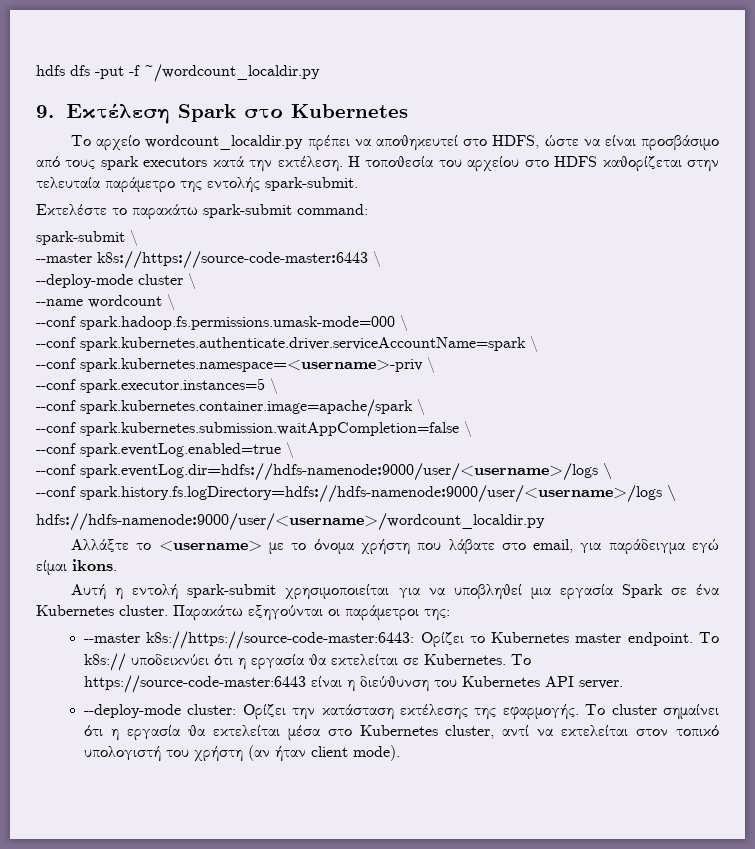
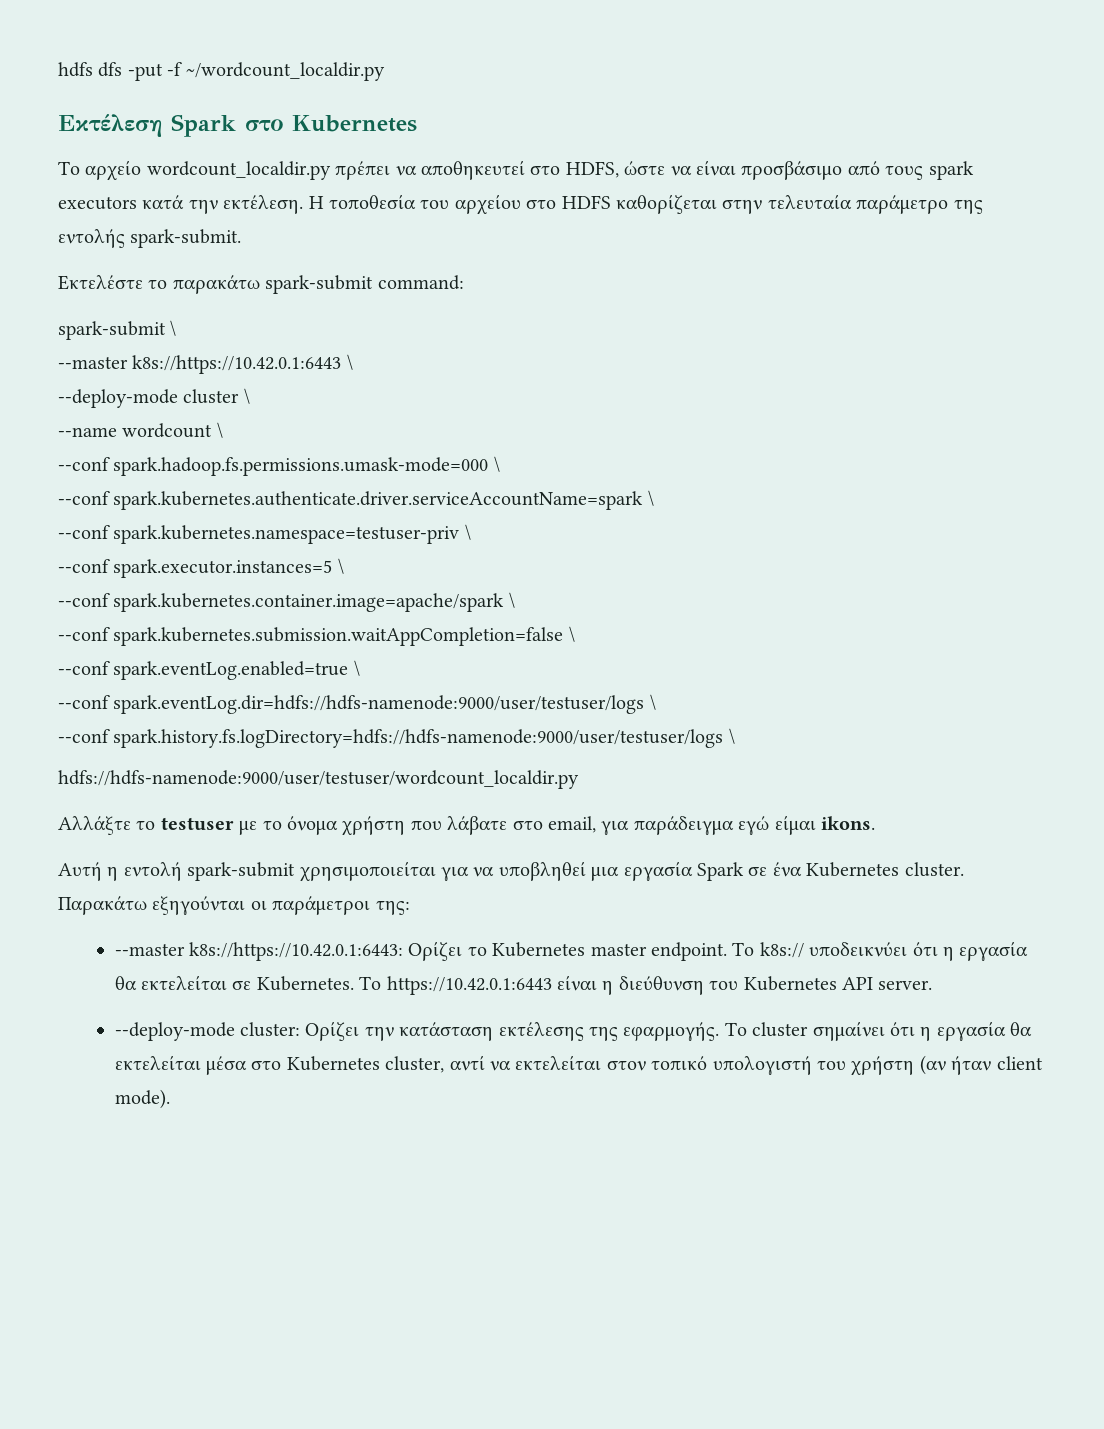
- 9. Εκτέλεση Spark στο Kubernetes
+ Εκτέλεση Spark στο Kubernetes
- --master k8s://https://source-code-master:6443 \
+ --master k8s://https://10.42.0.1:6443 \
- --conf spark.kubernetes.namespace=<username>-priv \
+ --conf spark.kubernetes.namespace=testuser-priv \
- --conf spark.eventLog.dir=hdfs://hdfs-namenode:9000/user/<username>/logs \
- --conf spark.history.fs.logDirectory=hdfs://hdfs-namenode:9000/user/<username>/logs \
- hdfs://hdfs-namenode:9000/user/<username>/wordcount_localdir.py
+ --conf spark.eventLog.dir=hdfs://hdfs-namenode:9000/user/testuser/logs \
+ --conf spark.history.fs.logDirectory=hdfs://hdfs-namenode:9000/user/testuser/logs \
+ hdfs://hdfs-namenode:9000/user/testuser/wordcount_localdir.py
- Αλλάξτε το <username> με το όνομα χρήστη που λάβατε στο email, για παράδειγμα εγώ είμαι ikons.
+ Αλλάξτε το testuser με το όνομα χρήστη που λάβατε στο email, για παράδειγμα εγώ είμαι ikons.
- --master k8s://https://source-code-master:6443: Ορίζει το Kubernetes master endpoint.
+ --master k8s://https://10.42.0.1:6443: Ορίζει το Kubernetes master endpoint.
- Το https://source-code-master:6443 είναι η διεύθυνση του Kubernetes API server.
+ Το https://10.42.0.1:6443 είναι η διεύθυνση του Kubernetes API server.

